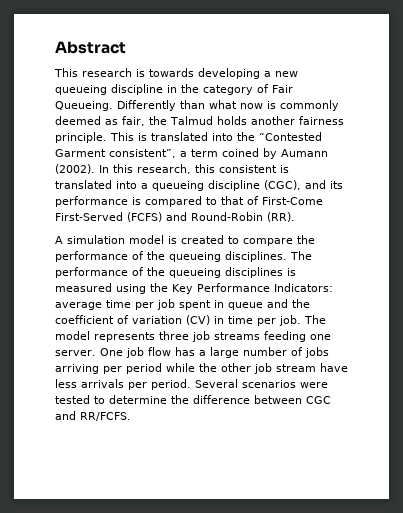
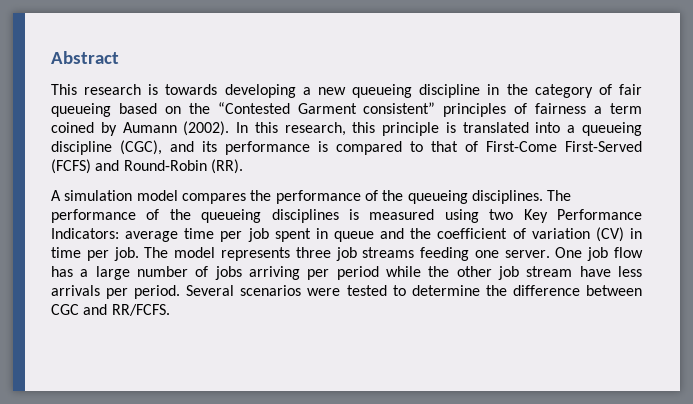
- This research is towards developing a new queueing discipline in the category of Fair Queueing. Differently than what now is commonly deemed as fair, the Talmud holds another fairness principle. This is translated into the “Contested Garment consistent”, a term coined by Aumann (2002).
+ This research is towards developing a new queueing discipline in the category of fair queueing based on the “Contested Garment consistent” principles of fairness a term coined by Aumann (2002).
- In this research, this consistent is translated into a queueing discipline (CGC), and its performance is compared to that of First-Come First-Served (FCFS) and Round-Robin (RR).
+ In this research, this principle is translated into a queueing discipline (CGC), and its performance is compared to that of First-Come First-Served (FCFS) and Round-Robin (RR).
- A simulation model is created to compare the performance of the queueing disciplines.
+ A simulation model compares the performance of the queueing disciplines.
- The performance of the queueing disciplines is measured using the Key Performance Indicators: average time per job spent in queue and the coefficient of variation (CV) in time per job.
+ The performance of the queueing disciplines is measured using two Key Performance Indicators: average time per job spent in queue and the coefficient of variation (CV) in time per job.

